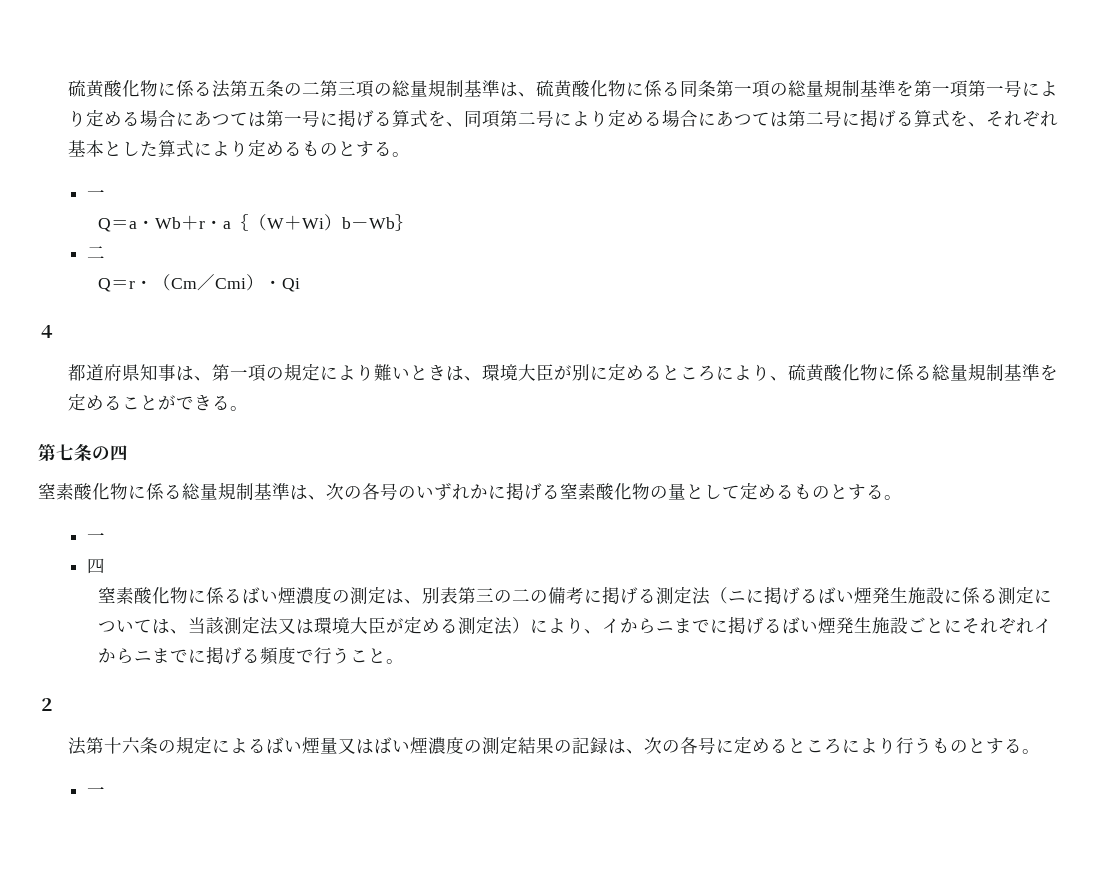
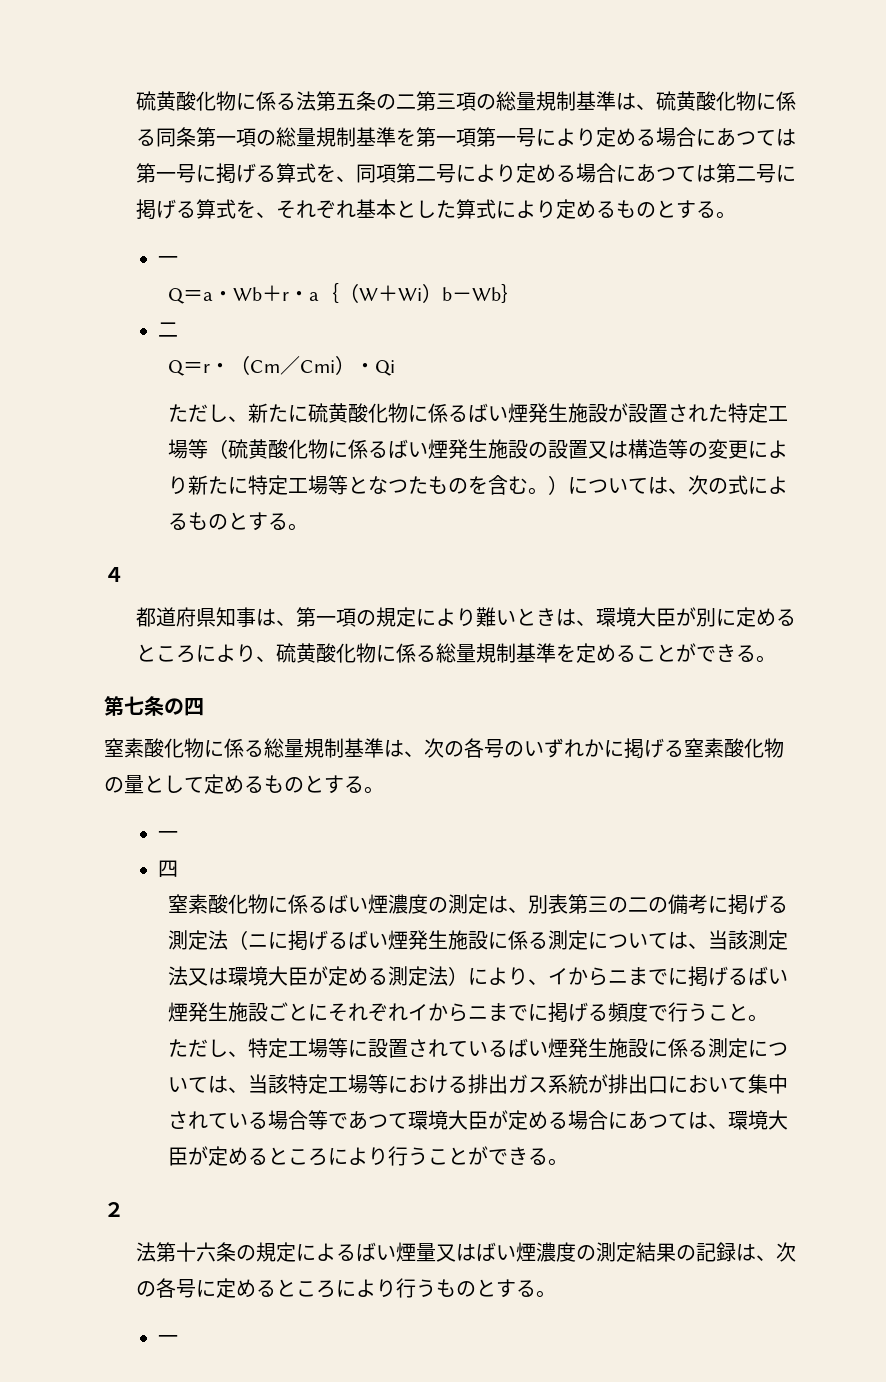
+ ただし、新たに硫黄酸化物に係るばい煙発生施設が設置された特定工場等（硫黄酸化物に係るばい煙発生施設の設置又は構造等の変更により新たに特定工場等となつたものを含む。）については、次の式によるものとする。
+ ただし、特定工場等に設置されているばい煙発生施設に係る測定については、当該特定工場等における排出ガス系統が排出口において集中されている場合等であつて環境大臣が定める場合にあつては、環境大臣が定めるところにより行うことができる。

